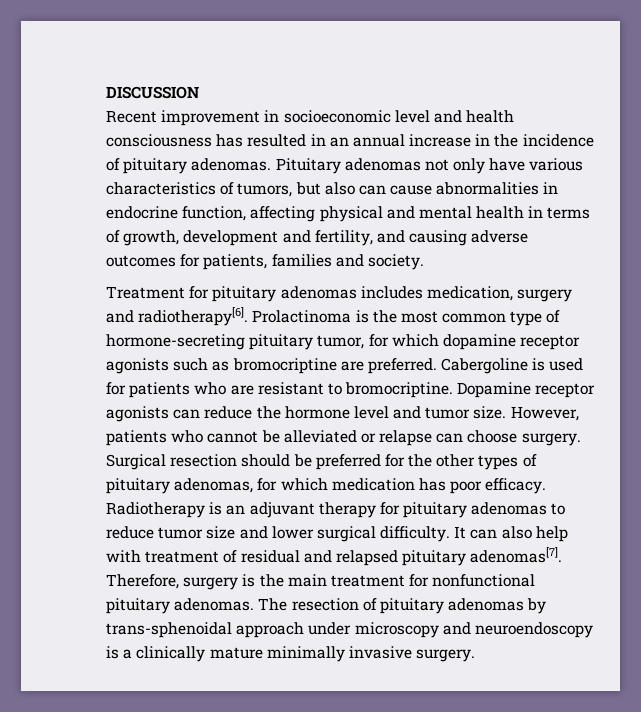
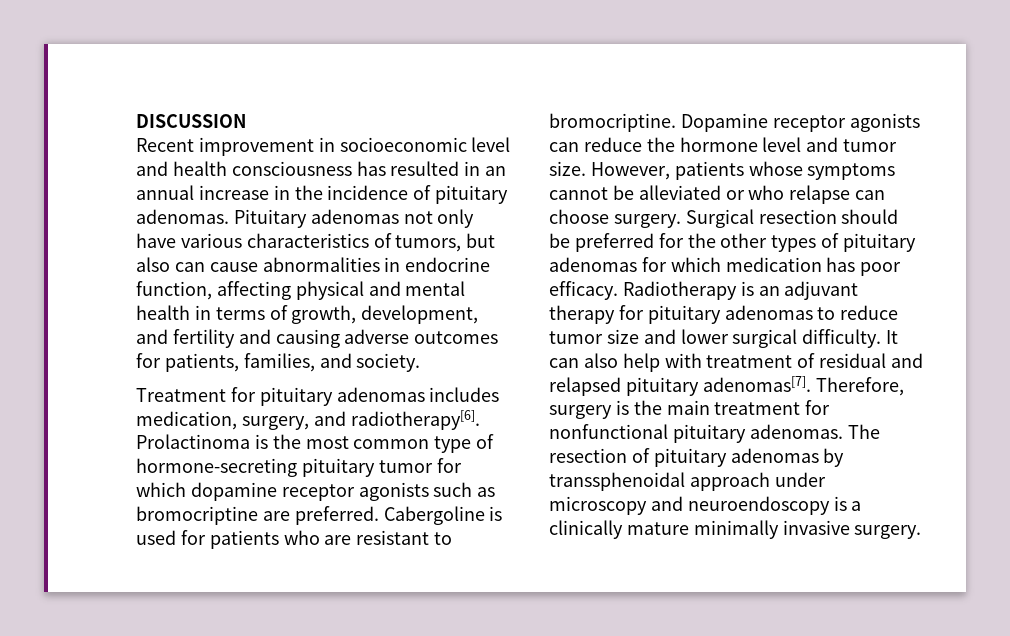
- Pituitary adenomas not only have various characteristics of tumors, but also can cause abnormalities in endocrine function, affecting physical and mental health in terms of growth, development and fertility, and causing adverse outcomes for patients, families and society.
+ Pituitary adenomas not only have various characteristics of tumors, but also can cause abnormalities in endocrine function, affecting physical and mental health in terms of growth, development, and fertility and causing adverse outcomes for patients, families, and society.
- Treatment for pituitary adenomas includes medication, surgery and radiotherapy[6].
+ Treatment for pituitary adenomas includes medication, surgery, and radiotherapy[6].
- Prolactinoma is the most common type of hormone-secreting pituitary tumor, for which dopamine receptor agonists such as bromocriptine are preferred.
+ Prolactinoma is the most common type of hormone-secreting pituitary tumor for which dopamine receptor agonists such as bromocriptine are preferred.
- However, patients who cannot be alleviated or relapse can choose surgery.
+ However, patients whose symptoms cannot be alleviated or who relapse can choose surgery.
- Surgical resection should be preferred for the other types of pituitary adenomas, for which medication has poor efficacy.
+ Surgical resection should be preferred for the other types of pituitary adenomas for which medication has poor efficacy.
- The resection of pituitary adenomas by trans-sphenoidal approach under microscopy and neuroendoscopy is a clinically mature minimally invasive surgery.
+ The resection of pituitary adenomas by transsphenoidal approach under microscopy and neuroendoscopy is a clinically mature minimally invasive surgery.

